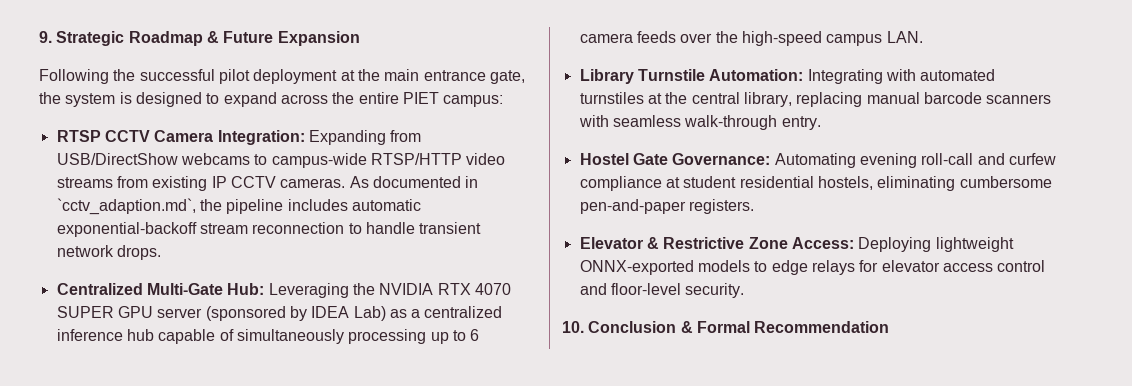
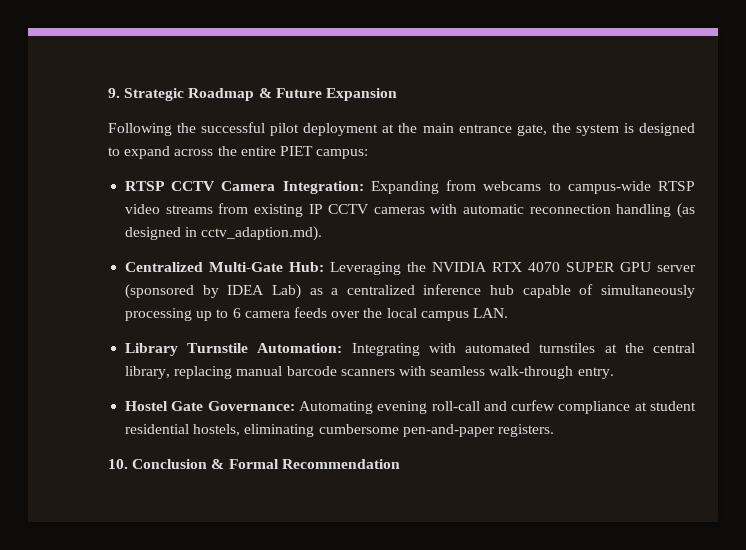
- RTSP CCTV Camera Integration: Expanding from USB/DirectShow webcams to campus-wide RTSP/HTTP video streams from existing IP CCTV cameras. As documented in `cctv_adaption.md`, the pipeline includes automatic exponential-backoff stream reconnection to handle transient network drops.
+ RTSP CCTV Camera Integration: Expanding from webcams to campus-wide RTSP video streams from existing IP CCTV cameras with automatic reconnection handling (as designed in cctv_adaption.md).
- Centralized Multi-Gate Hub: Leveraging the NVIDIA RTX 4070 SUPER GPU server (sponsored by IDEA Lab) as a centralized inference hub capable of simultaneously processing up to 6 camera feeds over the high-speed campus LAN.
+ Centralized Multi-Gate Hub: Leveraging the NVIDIA RTX 4070 SUPER GPU server (sponsored by IDEA Lab) as a centralized inference hub capable of simultaneously processing up to 6 camera feeds over the local campus LAN.
- Elevator & Restrictive Zone Access: Deploying lightweight ONNX-exported models to edge relays for elevator access control and floor-level security.

